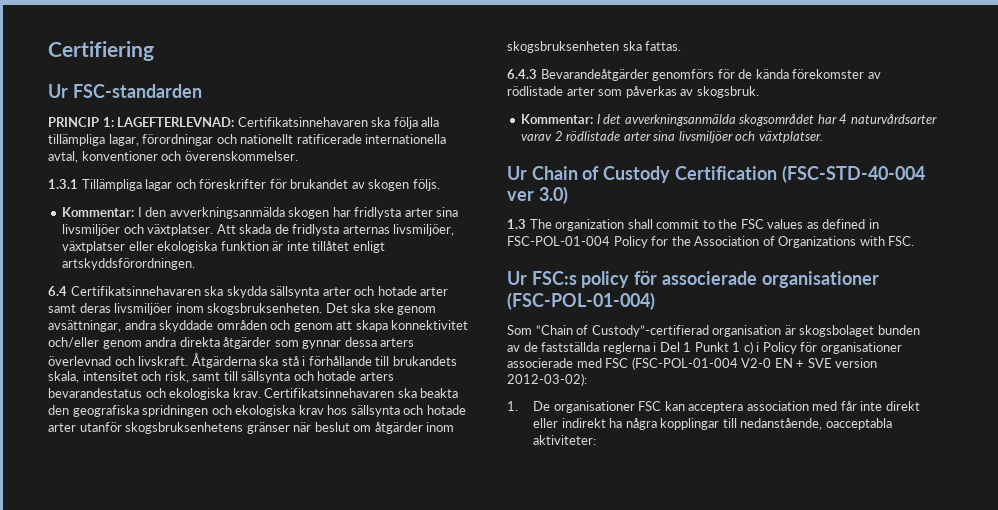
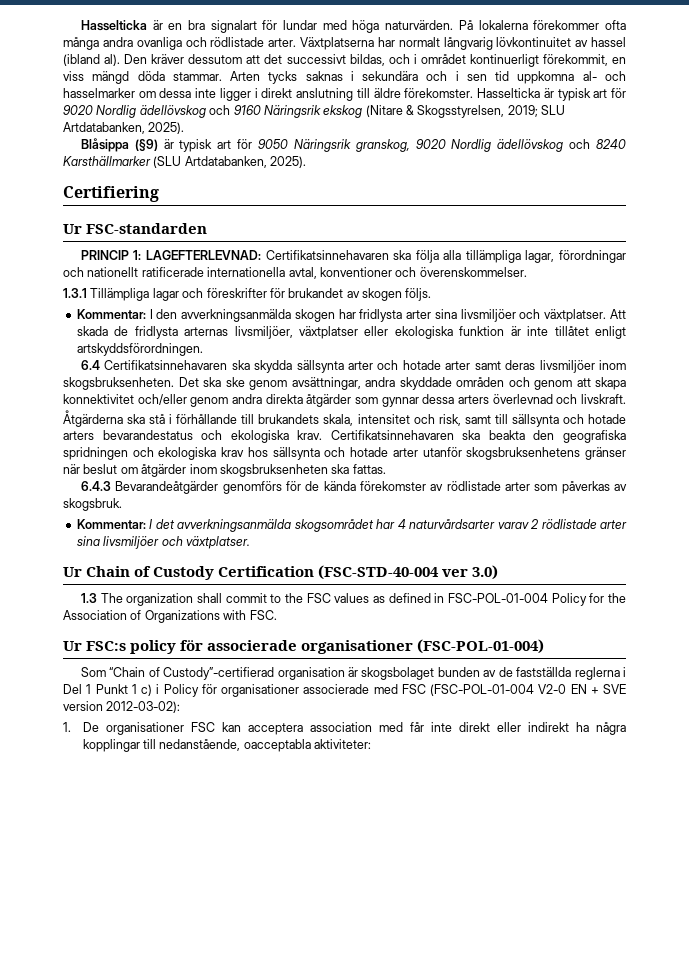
+ Hasselticka är en bra signalart för lundar med höga naturvärden. På lokalerna förekommer ofta många andra ovanliga och rödlistade arter. Växtplatserna har normalt långvarig lövkontinuitet av hassel (ibland al). Den kräver dessutom att det successivt bildas, och i området kontinuerligt förekommit, en viss mängd döda stammar. Arten tycks saknas i sekundära och i sen tid uppkomna al- och hasselmarker om dessa inte ligger i direkt anslutning till äldre förekomster. Hasselticka är typisk art för 9020 Nordlig ädellövskog och 9160 Näringsrik ekskog (Nitare & Skogsstyrelsen, 2019; SLU Artdatabanken, 2025).
+ Blåsippa (§9) är typisk art för 9050 Näringsrik granskog, 9020 Nordlig ädellövskog och 8240 Karsthällmarker (SLU Artdatabanken, 2025).

